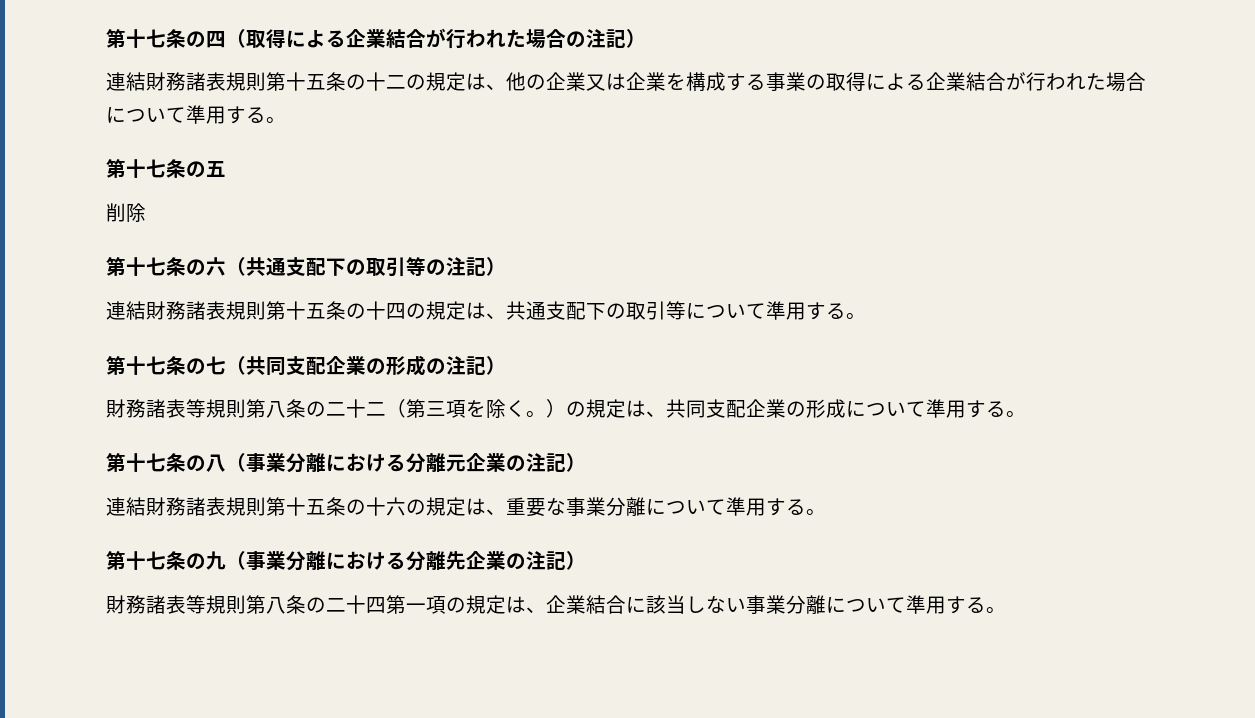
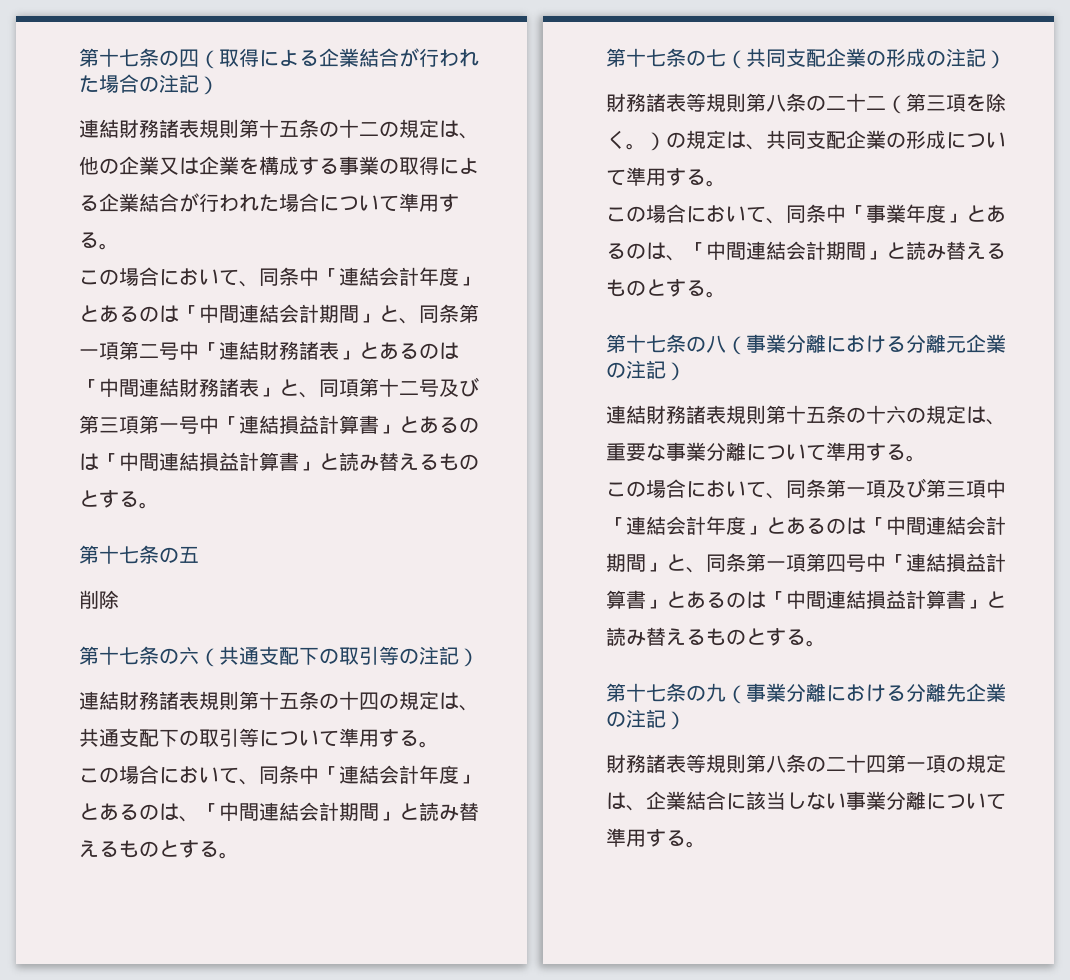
+ この場合において、同条中「連結会計年度」とあるのは「中間連結会計期間」と、同条第一項第二号中「連結財務諸表」とあるのは「中間連結財務諸表」と、同項第十二号及び第三項第一号中「連結損益計算書」とあるのは「中間連結損益計算書」と読み替えるものとする。
+ この場合において、同条中「連結会計年度」とあるのは、「中間連結会計期間」と読み替えるものとする。
+ この場合において、同条中「事業年度」とあるのは、「中間連結会計期間」と読み替えるものとする。
+ この場合において、同条第一項及び第三項中「連結会計年度」とあるのは「中間連結会計期間」と、同条第一項第四号中「連結損益計算書」とあるのは「中間連結損益計算書」と読み替えるものとする。

